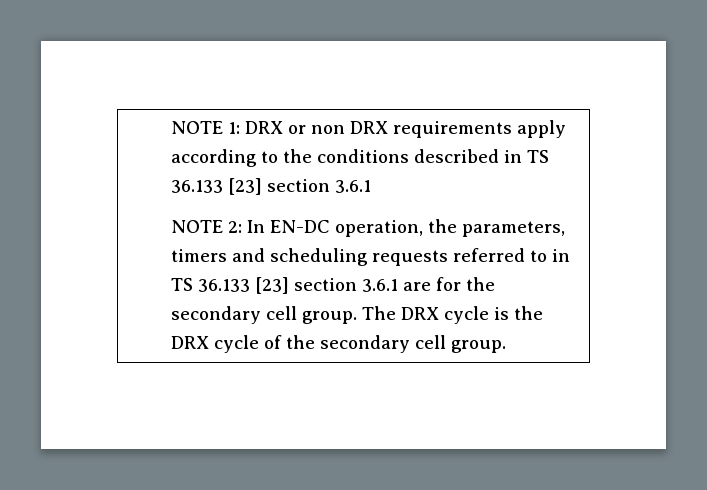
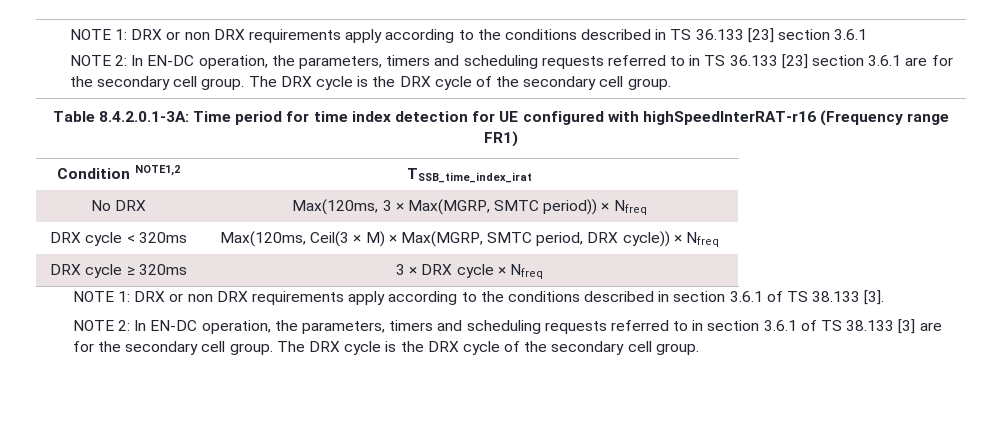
+ Table 8.4.2.0.1-3A: Time period for time index detection for UE configured with highSpeedInterRAT-r16 (Frequency range FR1)
+ Condition NOTE1,2 | TSSB_time_index_irat
+ No DRX | Max(120ms, 3 × Max(MGRP, SMTC period)) × Nfreq
+ DRX cycle < 320ms | Max(120ms, Ceil(3 × M) × Max(MGRP, SMTC period, DRX cycle)) × Nfreq
+ DRX cycle ≥ 320ms | 3 × DRX cycle × Nfreq
+ NOTE 1: DRX or non DRX requirements apply according to the conditions described in section 3.6.1 of TS 38.133 [3].
+ NOTE 2: In EN-DC operation, the parameters, timers and scheduling requests referred to in section 3.6.1 of TS 38.133 [3] are for the secondary cell group. The DRX cycle is the DRX cycle of the secondary cell group.

